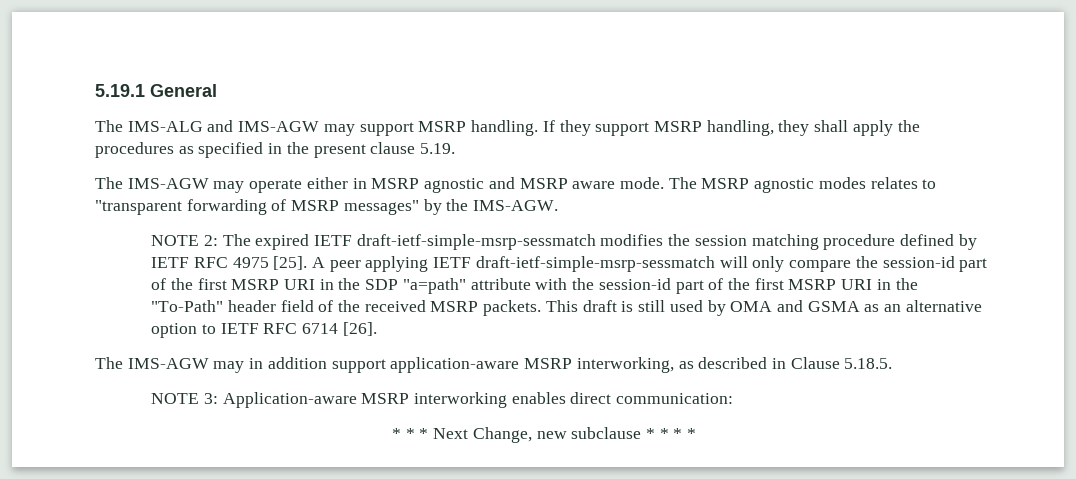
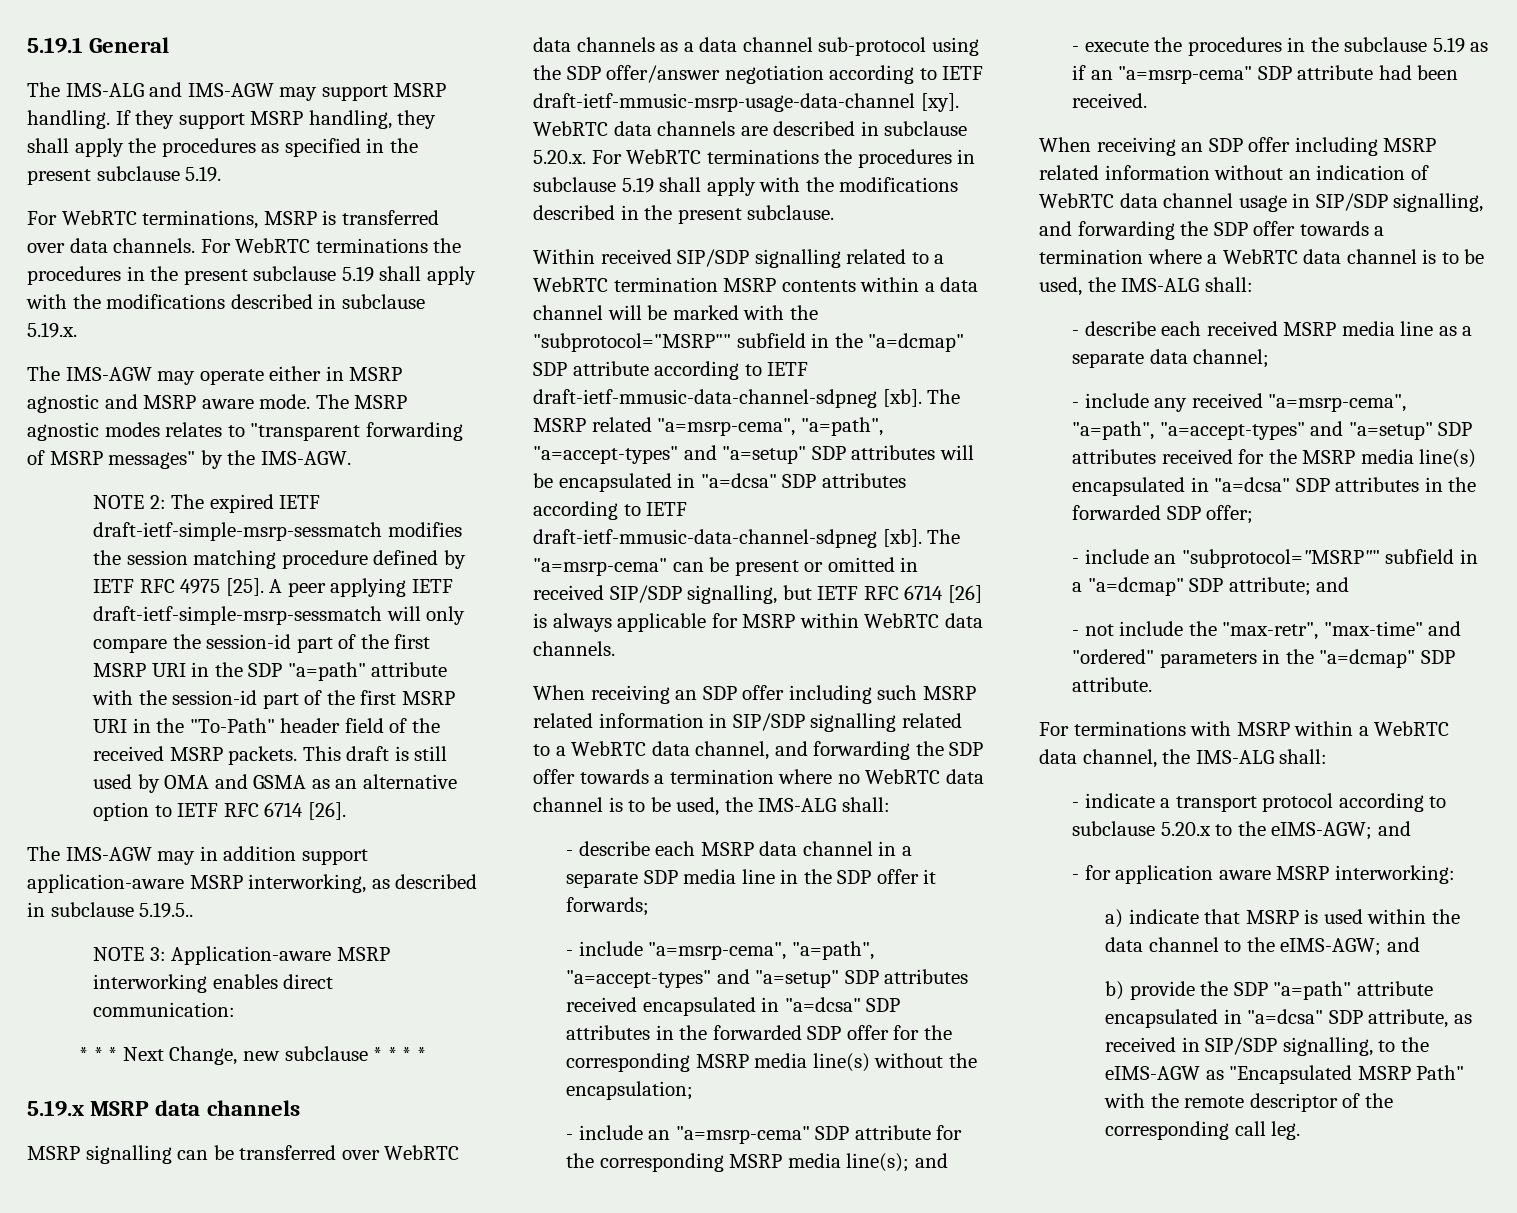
- If they support MSRP handling, they shall apply the procedures as specified in the present clause 5.19.
+ If they support MSRP handling, they shall apply the procedures as specified in the present subclause 5.19.
+ For WebRTC terminations, MSRP is transferred over data channels. For WebRTC terminations the procedures in the present subclause 5.19 shall apply with the modifications described in subclause 5.19.x.
- The IMS-AGW may in addition support application-aware MSRP interworking, as described in Clause 5.18.5.
+ The IMS-AGW may in addition support application-aware MSRP interworking, as described in subclause 5.19.5..
+ 5.19.x MSRP data channels
+ MSRP signalling can be transferred over WebRTC data channels as a data channel sub-protocol using the SDP offer/answer negotiation according to IETF draft-ietf-mmusic-msrp-usage-data-channel [xy]. WebRTC data channels are described in subclause 5.20.x. For WebRTC terminations the procedures in subclause 5.19 shall apply with the modifications described in the present subclause.
+ Within received SIP/SDP signalling related to a WebRTC termination MSRP contents within a data channel will be marked with the "subprotocol="MSRP"" subfield in the "a=dcmap" SDP attribute according to IETF draft-ietf-mmusic-data-channel-sdpneg [xb]. The MSRP related "a=msrp-cema", "a=path", "a=accept-types" and "a=setup" SDP attributes will be encapsulated in "a=dcsa" SDP attributes according to IETF draft-ietf-mmusic-data-channel-sdpneg [xb]. The "a=msrp-cema" can be present or omitted in received SIP/SDP signalling, but IETF RFC 6714 [26] is always applicable for MSRP within WebRTC data channels.
+ When receiving an SDP offer including such MSRP related information in SIP/SDP signalling related to a WebRTC data channel, and forwarding the SDP offer towards a termination where no WebRTC data channel is to be used, the IMS-ALG shall:
+ - describe each MSRP data channel in a separate SDP media line in the SDP offer it forwards;
+ - include "a=msrp-cema", "a=path", "a=accept-types" and "a=setup" SDP attributes received encapsulated in "a=dcsa" SDP attributes in the forwarded SDP offer for the corresponding MSRP media line(s) without the encapsulation;
+ - include an "a=msrp-cema" SDP attribute for the corresponding MSRP media line(s); and
+ - execute the procedures in the subclause 5.19 as if an "a=msrp-cema" SDP attribute had been received.
+ When receiving an SDP offer including MSRP related information without an indication of WebRTC data channel usage in SIP/SDP signalling, and forwarding the SDP offer towards a termination where a WebRTC data channel is to be used, the IMS-ALG shall:
+ - describe each received MSRP media line as a separate data channel;
+ - include any received "a=msrp-cema", "a=path", "a=accept-types" and "a=setup" SDP attributes received for the MSRP media line(s) encapsulated in "a=dcsa" SDP attributes in the forwarded SDP offer;
+ - include an "subprotocol="MSRP"" subfield in a "a=dcmap" SDP attribute; and
+ - not include the "max-retr", "max-time" and "ordered" parameters in the "a=dcmap" SDP attribute.
+ For terminations with MSRP within a WebRTC data channel, the IMS-ALG shall:
+ - indicate a transport protocol according to subclause 5.20.x to the eIMS-AGW; and
+ - for application aware MSRP interworking:
+ a) indicate that MSRP is used within the data channel to the eIMS-AGW; and
+ b) provide the SDP "a=path" attribute encapsulated in "a=dcsa" SDP attribute, as received in SIP/SDP signalling, to the eIMS-AGW as "Encapsulated MSRP Path" with the remote descriptor of the corresponding call leg.

